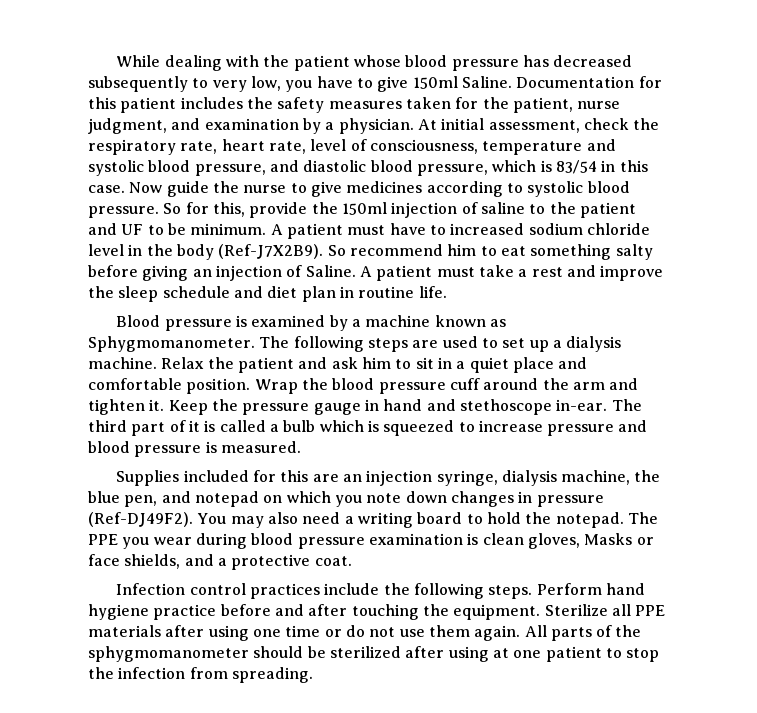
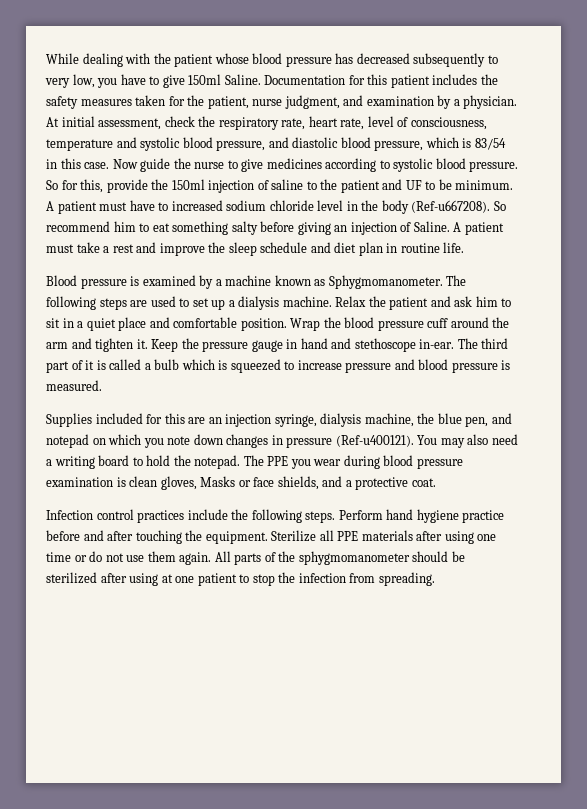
- A patient must have to increased sodium chloride level in the body (Ref-J7X2B9).
+ A patient must have to increased sodium chloride level in the body (Ref-u667208).
- Supplies included for this are an injection syringe, dialysis machine, the blue pen, and notepad on which you note down changes in pressure (Ref-DJ49F2).
+ Supplies included for this are an injection syringe, dialysis machine, the blue pen, and notepad on which you note down changes in pressure (Ref-u400121).

